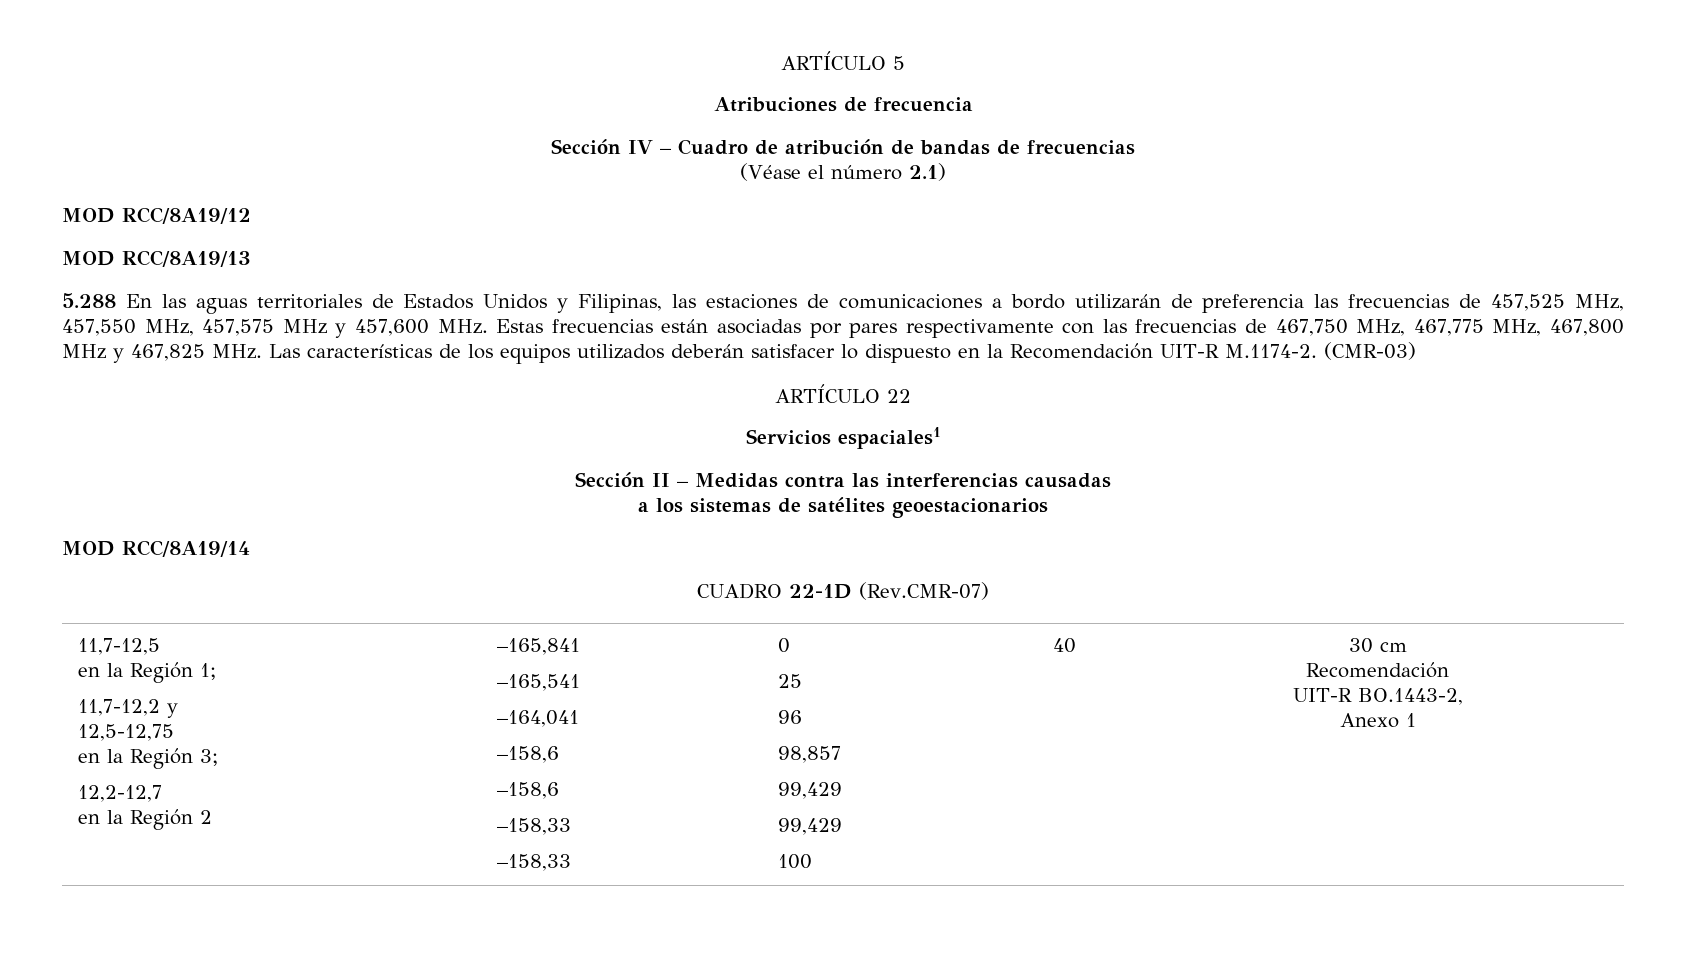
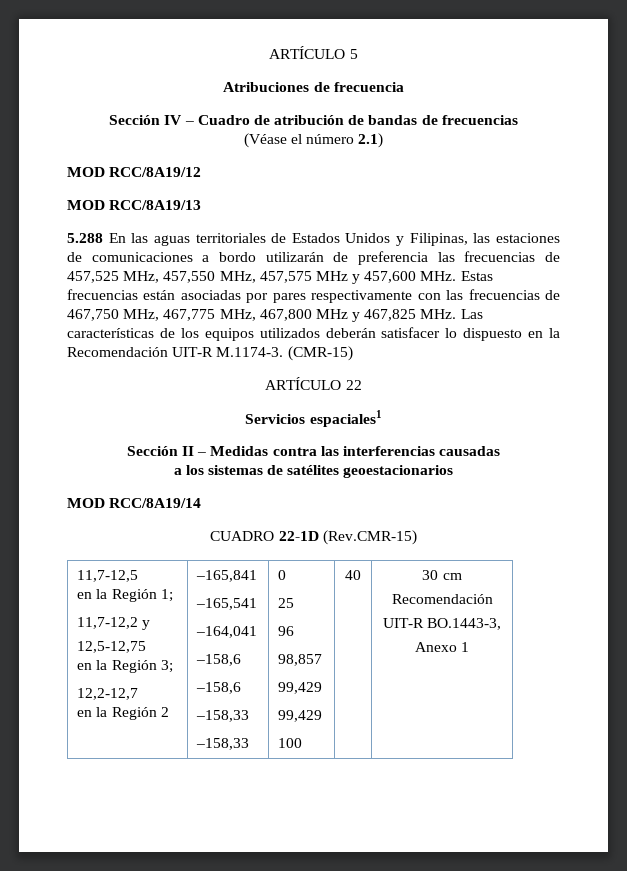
- 5.288 En las aguas territoriales de Estados Unidos y Filipinas, las estaciones de comunicaciones a bordo utilizarán de preferencia las frecuencias de 457,525 MHz, 457,550 MHz, 457,575 MHz y 457,600 MHz. Estas frecuencias están asociadas por pares respectivamente con las frecuencias de 467,750 MHz, 467,775 MHz, 467,800 MHz y 467,825 MHz. Las características de los equipos utilizados deberán satisfacer lo dispuesto en la Recomendación UIT-R M.1174-2. (CMR-03)
+ 5.288 En las aguas territoriales de Estados Unidos y Filipinas, las estaciones de comunicaciones a bordo utilizarán de preferencia las frecuencias de 457,525 MHz, 457,550 MHz, 457,575 MHz y 457,600 MHz. Estas frecuencias están asociadas por pares respectivamente con las frecuencias de 467,750 MHz, 467,775 MHz, 467,800 MHz y 467,825 MHz. Las características de los equipos utilizados deberán satisfacer lo dispuesto en la Recomendación UIT-R M.1174-3. (CMR-15)
- CUADRO 22-1D (Rev.CMR-07)
+ CUADRO 22-1D (Rev.CMR-15)
  11,7-12,5
  en la Región 1;
  11,7-12,2 y
  12,5-12,75
  en la Región 3;
  12,2-12,7
  en la Región 2 | –165,841
  –165,541
  –164,041
  –158,6
  –158,6
  –158,33
  –158,33 | 0
  25
  96
  98,857
  99,429
  99,429
  100 | 40 | 30 cm
  Recomendación
- UIT-R BO.1443-2,
+ UIT-R BO.1443-3,

